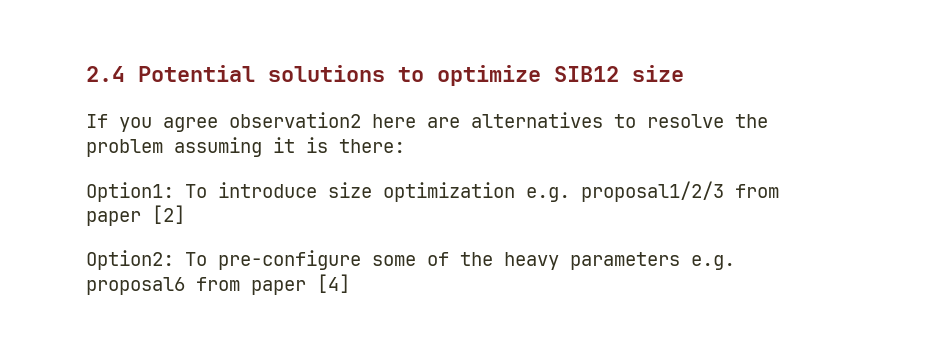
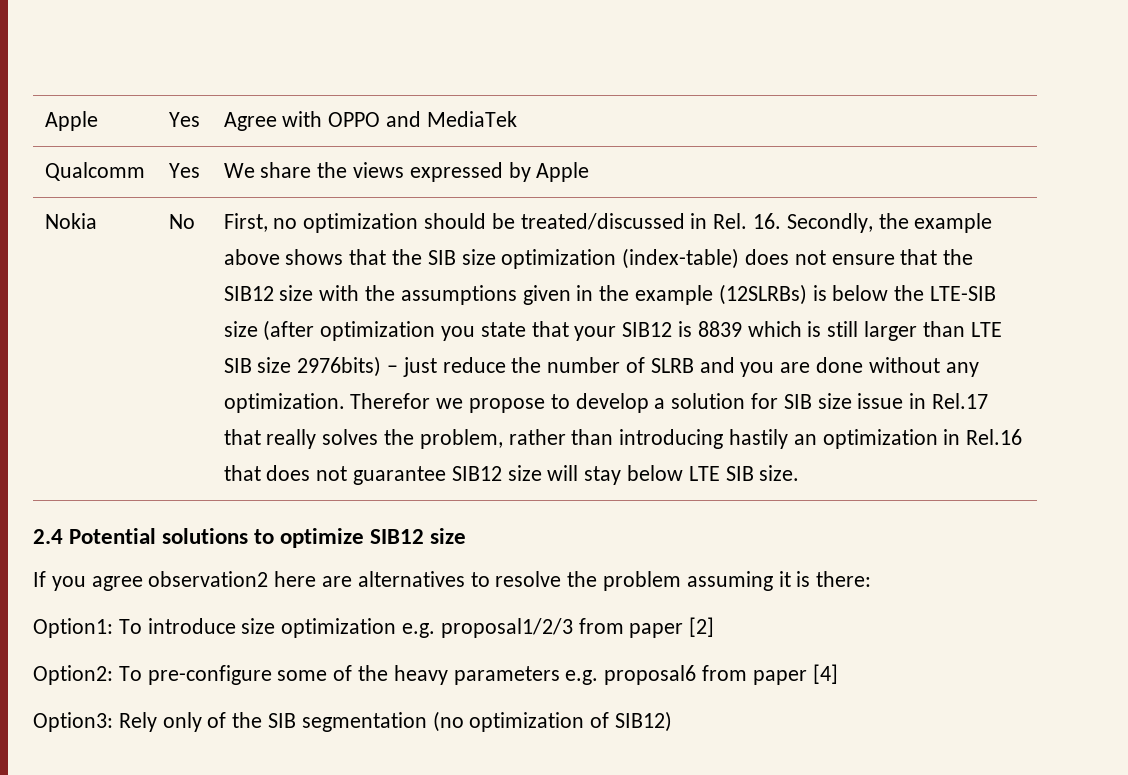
+ Apple | Yes | Agree with OPPO and MediaTek
+ Qualcomm | Yes | We share the views expressed by Apple
+ Nokia | No | First, no optimization should be treated/discussed in Rel. 16. Secondly, the example above shows that the SIB size optimization (index-table) does not ensure that the SIB12 size with the assumptions given in the example (12SLRBs) is below the LTE-SIB size (after optimization you state that your SIB12 is 8839 which is still larger than LTE SIB size 2976bits) – just reduce the number of SLRB and you are done without any optimization. Therefor we propose to develop a solution for SIB size issue in Rel.17 that really solves the problem, rather than introducing hastily an optimization in Rel.16 that does not guarantee SIB12 size will stay below LTE SIB size.
+ Option3: Rely only of the SIB segmentation (no optimization of SIB12)

